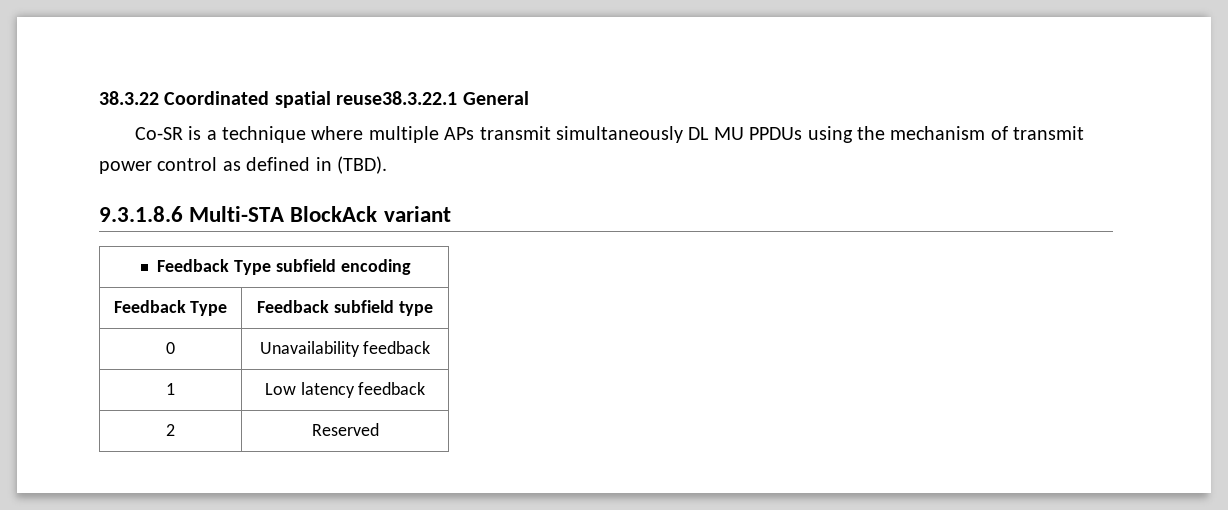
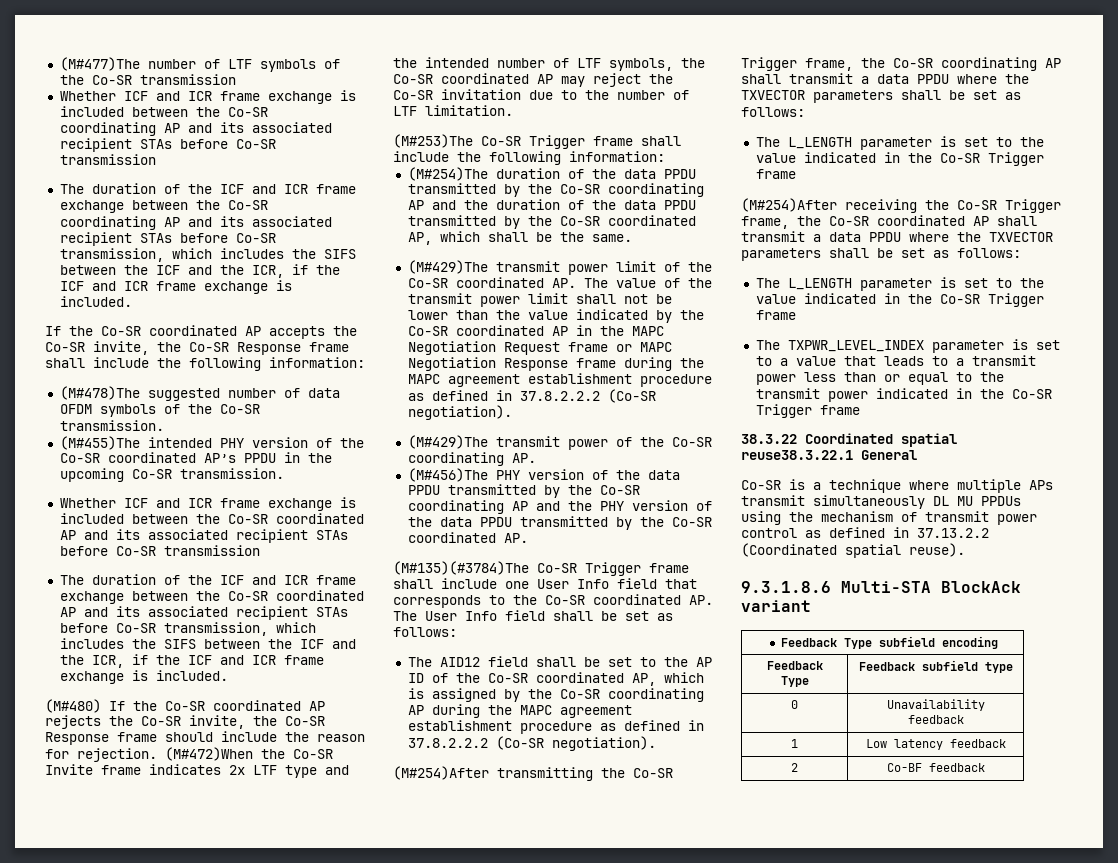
+ (M#477)The number of LTF symbols of the Co-SR transmission
+ Whether ICF and ICR frame exchange is included between the Co-SR coordinating AP and its associated recipient STAs before Co-SR transmission
+ The duration of the ICF and ICR frame exchange between the Co-SR coordinating AP and its associated recipient STAs before Co-SR transmission, which includes the SIFS between the ICF and the ICR, if the ICF and ICR frame exchange is included.
+ If the Co-SR coordinated AP accepts the Co-SR invite, the Co-SR Response frame shall include the following information:
+ (M#478)The suggested number of data OFDM symbols of the Co-SR transmission.
+ (M#455)The intended PHY version of the Co-SR coordinated AP’s PPDU in the upcoming Co-SR transmission.
+ Whether ICF and ICR frame exchange is included between the Co-SR coordinated AP and its associated recipient STAs before Co-SR transmission
+ The duration of the ICF and ICR frame exchange between the Co-SR coordinated AP and its associated recipient STAs before Co-SR transmission, which includes the SIFS between the ICF and the ICR, if the ICF and ICR frame exchange is included.
+ (M#480) If the Co-SR coordinated AP rejects the Co-SR invite, the Co-SR Response frame should include the reason for rejection. (M#472)When the Co-SR Invite frame indicates 2x LTF type and the intended number of LTF symbols, the Co-SR coordinated AP may reject the Co-SR invitation due to the number of LTF limitation.
+ (M#253)The Co-SR Trigger frame shall include the following information:
+ (M#254)The duration of the data PPDU transmitted by the Co-SR coordinating AP and the duration of the data PPDU transmitted by the Co-SR coordinated AP, which shall be the same.
+ (M#429)The transmit power limit of the Co-SR coordinated AP. The value of the transmit power limit shall not be lower than the value indicated by the Co-SR coordinated AP in the MAPC Negotiation Request frame or MAPC Negotiation Response frame during the MAPC agreement establishment procedure as defined in 37.8.2.2.2 (Co-SR negotiation).
+ (M#429)The transmit power of the Co-SR coordinating AP.
+ (M#456)The PHY version of the data PPDU transmitted by the Co-SR coordinating AP and the PHY version of the data PPDU transmitted by the Co-SR coordinated AP.
+ (M#135)(#3784)The Co-SR Trigger frame shall include one User Info field that corresponds to the Co-SR coordinated AP. The User Info field shall be set as follows:
+ The AID12 field shall be set to the AP ID of the Co-SR coordinated AP, which is assigned by the Co-SR coordinating AP during the MAPC agreement establishment procedure as defined in 37.8.2.2.2 (Co-SR negotiation).
+ (M#254)After transmitting the Co-SR Trigger frame, the Co-SR coordinating AP shall transmit a data PPDU where the TXVECTOR parameters shall be set as follows:
+ The L_LENGTH parameter is set to the value indicated in the Co-SR Trigger frame
+ (M#254)After receiving the Co-SR Trigger frame, the Co-SR coordinated AP shall transmit a data PPDU where the TXVECTOR parameters shall be set as follows:
+ The L_LENGTH parameter is set to the value indicated in the Co-SR Trigger frame
+ The TXPWR_LEVEL_INDEX parameter is set to a value that leads to a transmit power less than or equal to the transmit power indicated in the Co-SR Trigger frame
- Co-SR is a technique where multiple APs transmit simultaneously DL MU PPDUs using the mechanism of transmit power control as defined in (TBD).
+ Co-SR is a technique where multiple APs transmit simultaneously DL MU PPDUs using the mechanism of transmit power control as defined in 37.13.2.2 (Coordinated spatial reuse).
- 2 | Reserved
+ 2 | Co-BF feedback

